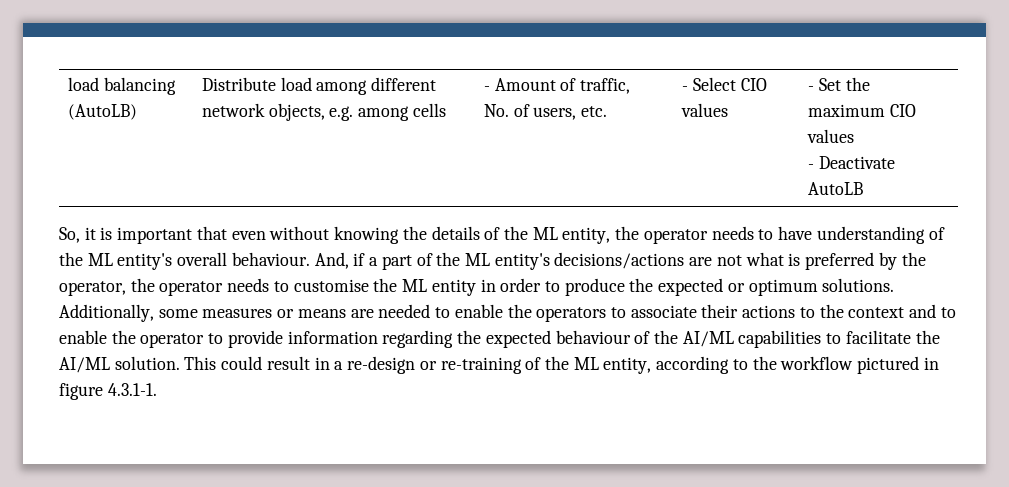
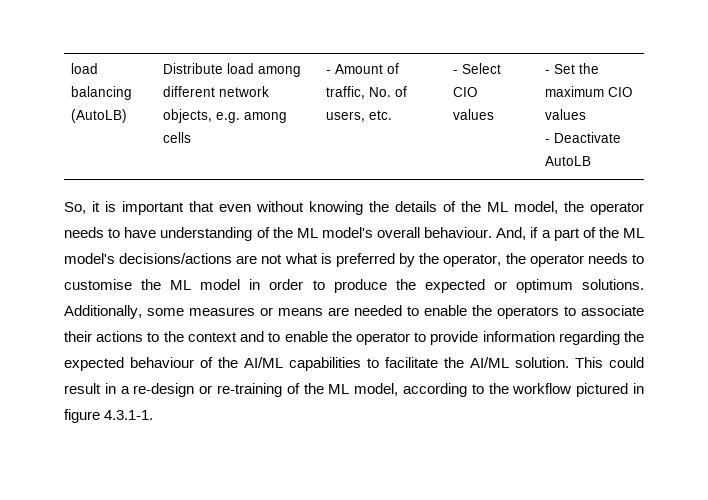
- So, it is important that even without knowing the details of the ML entity, the operator needs to have understanding of the ML entity's overall behaviour.
+ So, it is important that even without knowing the details of the ML model, the operator needs to have understanding of the ML model's overall behaviour.
- And, if a part of the ML entity's decisions/actions are not what is preferred by the operator, the operator needs to customise the ML entity in order to produce the expected or optimum solutions.
+ And, if a part of the ML model's decisions/actions are not what is preferred by the operator, the operator needs to customise the ML model in order to produce the expected or optimum solutions.
- This could result in a re-design or re-training of the ML entity, according to the workflow pictured in figure 4.3.1-1.
+ This could result in a re-design or re-training of the ML model, according to the workflow pictured in figure 4.3.1-1.

